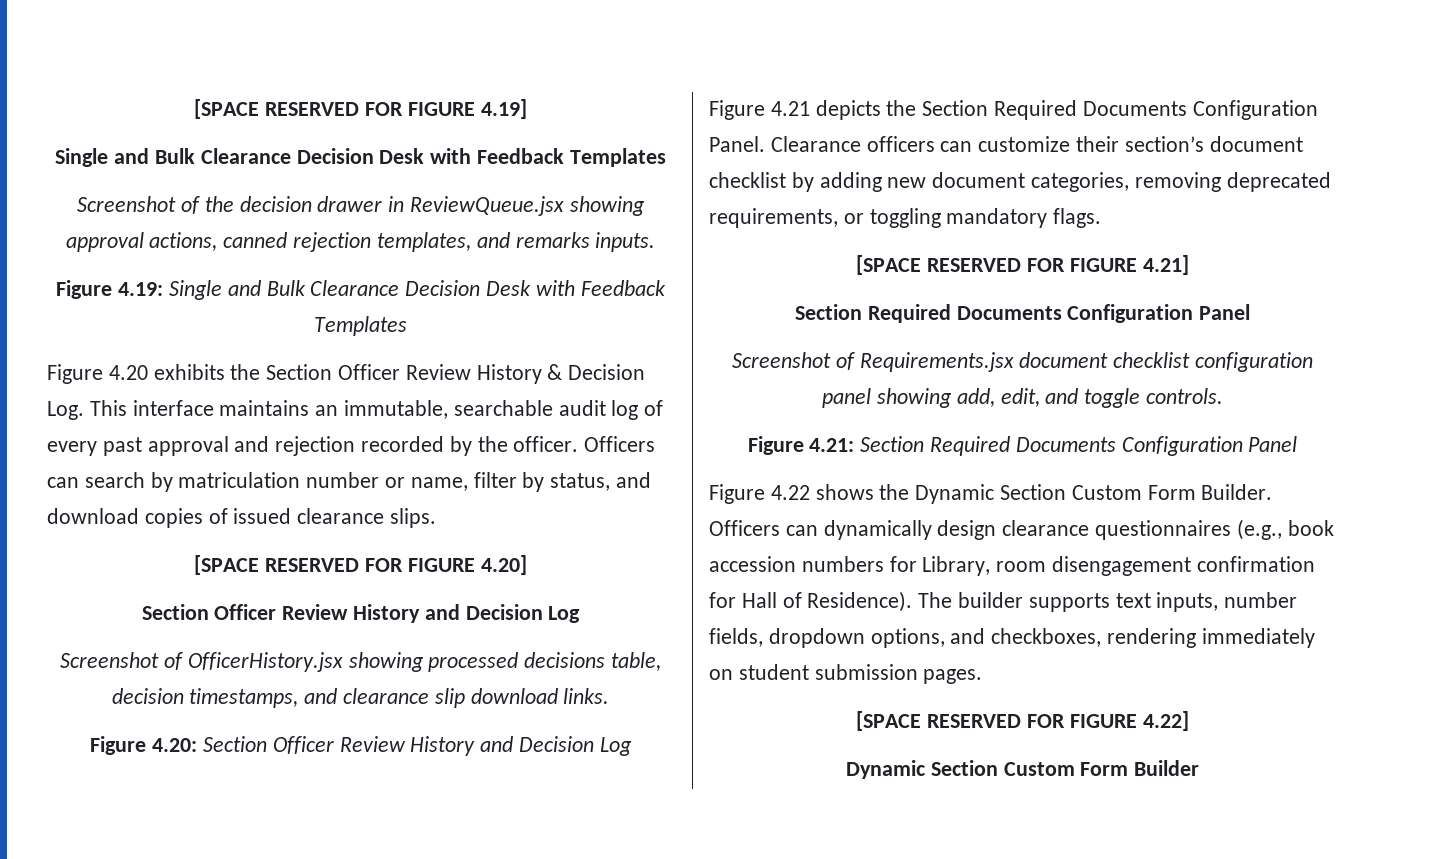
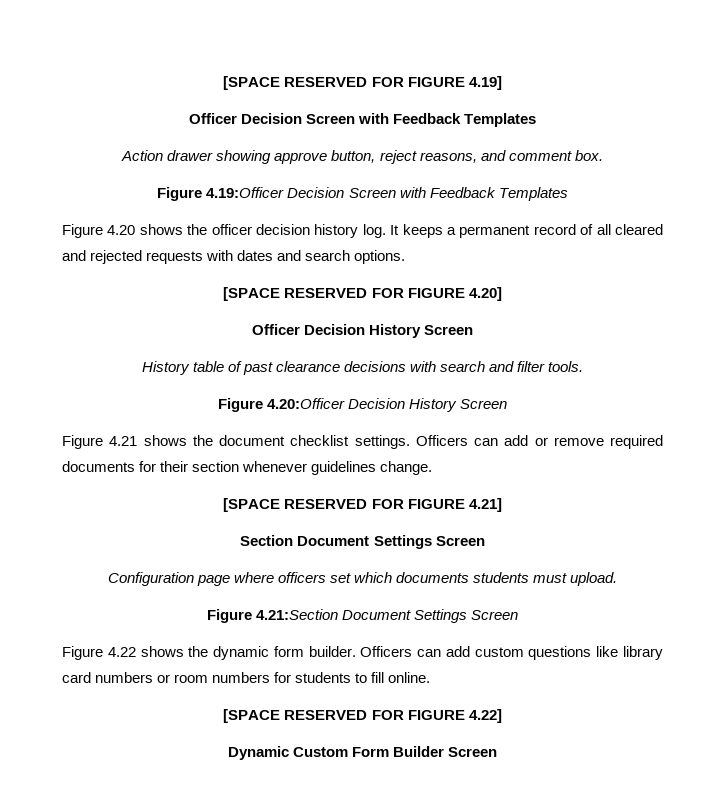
  [SPACE RESERVED FOR FIGURE 4.19]
- Single and Bulk Clearance Decision Desk with Feedback Templates
- Screenshot of the decision drawer in ReviewQueue.jsx showing approval actions, canned rejection templates, and remarks inputs.
- Figure 4.19: Single and Bulk Clearance Decision Desk with Feedback Templates
+ Officer Decision Screen with Feedback Templates
+ Action drawer showing approve button, reject reasons, and comment box.
+ Figure 4.19:Officer Decision Screen with Feedback Templates
- Figure 4.20 exhibits the Section Officer Review History & Decision Log. This interface maintains an immutable, searchable audit log of every past approval and rejection recorded by the officer. Officers can search by matriculation number or name, filter by status, and download copies of issued clearance slips.
+ Figure 4.20 shows the officer decision history log. It keeps a permanent record of all cleared and rejected requests with dates and search options.
  [SPACE RESERVED FOR FIGURE 4.20]
- Section Officer Review History and Decision Log
- Screenshot of OfficerHistory.jsx showing processed decisions table, decision timestamps, and clearance slip download links.
- Figure 4.20: Section Officer Review History and Decision Log
- Figure 4.21 depicts the Section Required Documents Configuration Panel. Clearance officers can customize their section’s document checklist by adding new document categories, removing deprecated requirements, or toggling mandatory flags.
+ Officer Decision History Screen
+ History table of past clearance decisions with search and filter tools.
+ Figure 4.20:Officer Decision History Screen
+ Figure 4.21 shows the document checklist settings. Officers can add or remove required documents for their section whenever guidelines change.
  [SPACE RESERVED FOR FIGURE 4.21]
- Section Required Documents Configuration Panel
- Screenshot of Requirements.jsx document checklist configuration panel showing add, edit, and toggle controls.
- Figure 4.21: Section Required Documents Configuration Panel
- Figure 4.22 shows the Dynamic Section Custom Form Builder. Officers can dynamically design clearance questionnaires (e.g., book accession numbers for Library, room disengagement confirmation for Hall of Residence). The builder supports text inputs, number fields, dropdown options, and checkboxes, rendering immediately on student submission pages.
+ Section Document Settings Screen
+ Configuration page where officers set which documents students must upload.
+ Figure 4.21:Section Document Settings Screen
+ Figure 4.22 shows the dynamic form builder. Officers can add custom questions like library card numbers or room numbers for students to fill online.
- Dynamic Section Custom Form Builder
+ Dynamic Custom Form Builder Screen

